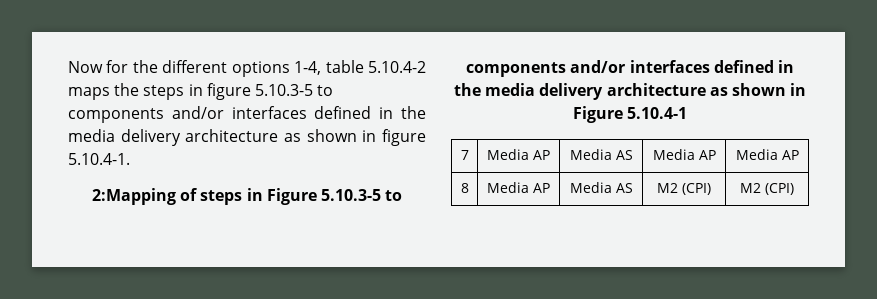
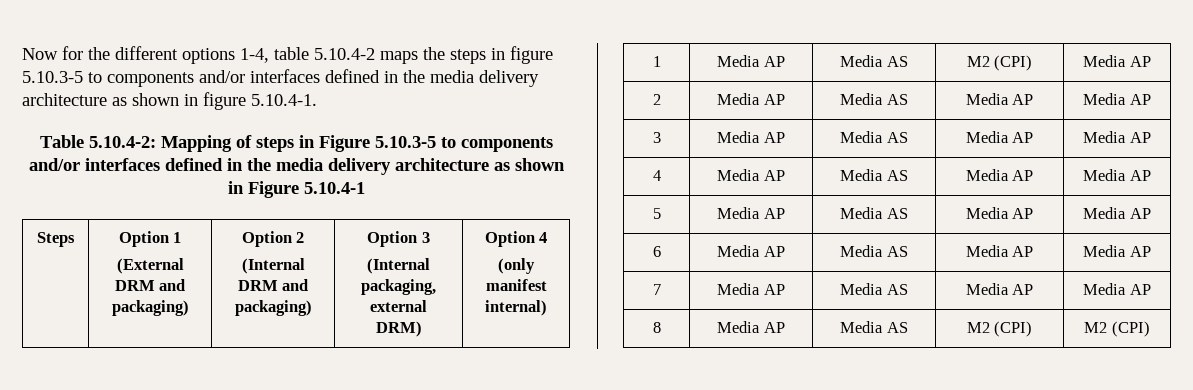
- 2:Mapping of steps in Figure 5.10.3-5 to components and/or interfaces defined in the media delivery architecture as shown in Figure 5.10.4-1
+ Table 5.10.4-2: Mapping of steps in Figure 5.10.3-5 to components and/or interfaces defined in the media delivery architecture as shown in Figure 5.10.4-1
+ Steps | Option 1
+ (External DRM and packaging) | Option 2
+ (Internal DRM and packaging) | Option 3
+ (Internal packaging, external DRM) | Option 4
+ (only manifest internal)
+ 1 | Media AP | Media AS | M2 (CPI) | Media AP
+ 2 | Media AP | Media AS | Media AP | Media AP
+ 3 | Media AP | Media AS | Media AP | Media AP
+ 4 | Media AP | Media AS | Media AP | Media AP
+ 5 | Media AP | Media AS | Media AP | Media AP
+ 6 | Media AP | Media AS | Media AP | Media AP

